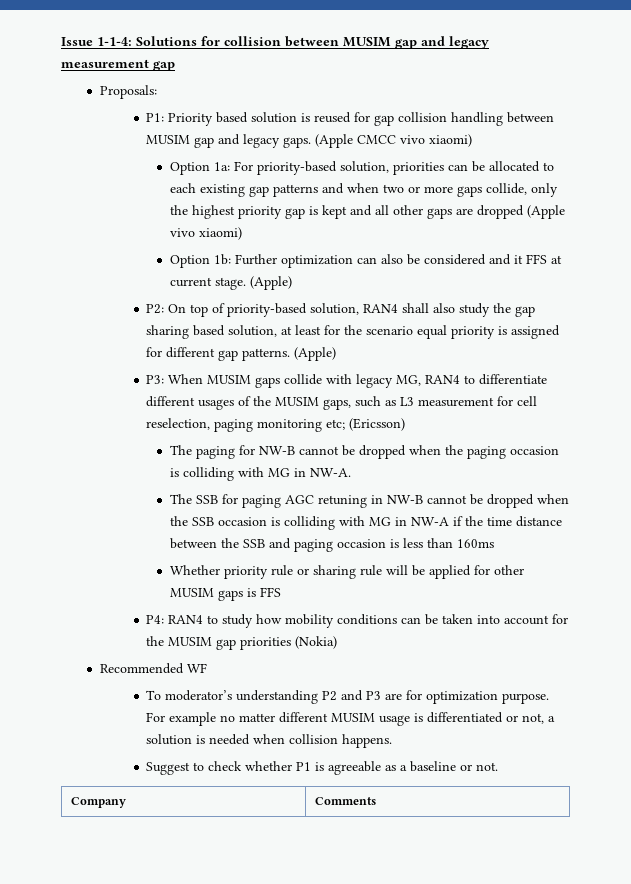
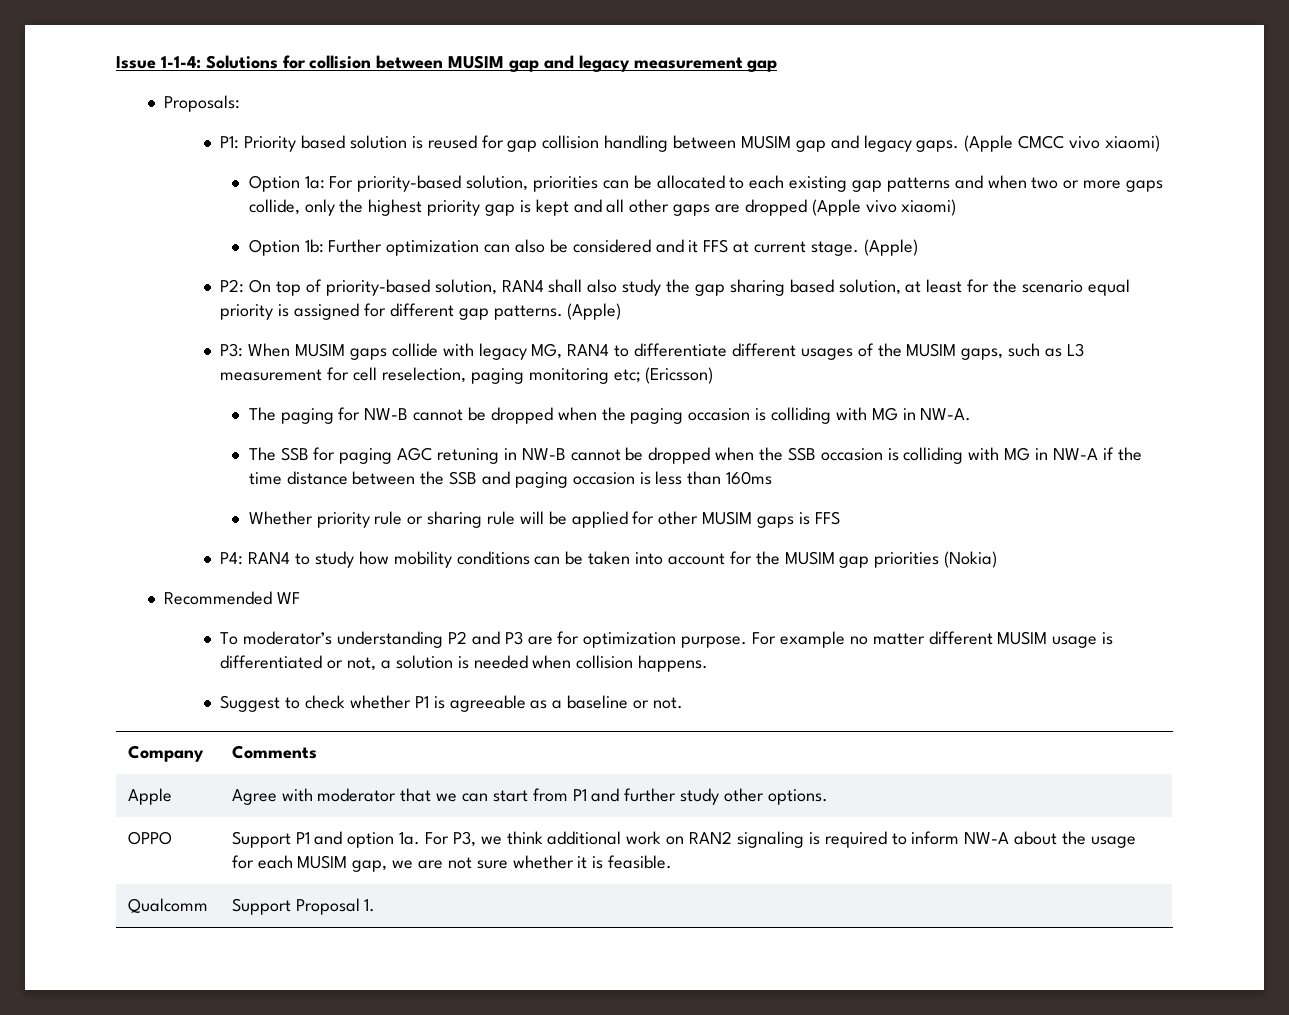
+ Apple | Agree with moderator that we can start from P1 and further study other options.
+ OPPO | Support P1 and option 1a. For P3, we think additional work on RAN2 signaling is required to inform NW-A about the usage for each MUSIM gap, we are not sure whether it is feasible.
+ Qualcomm | Support Proposal 1.

